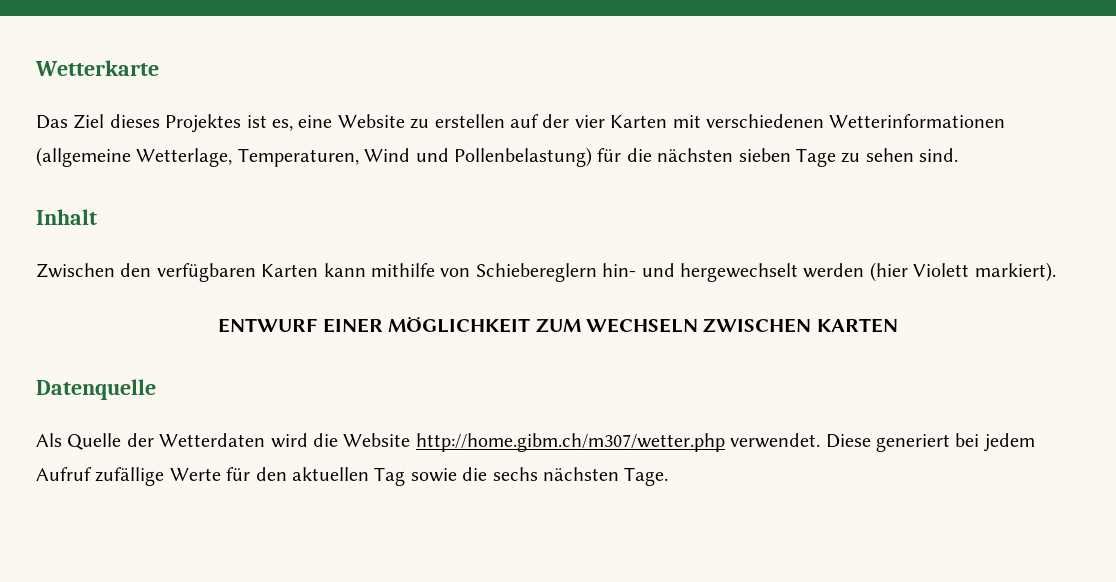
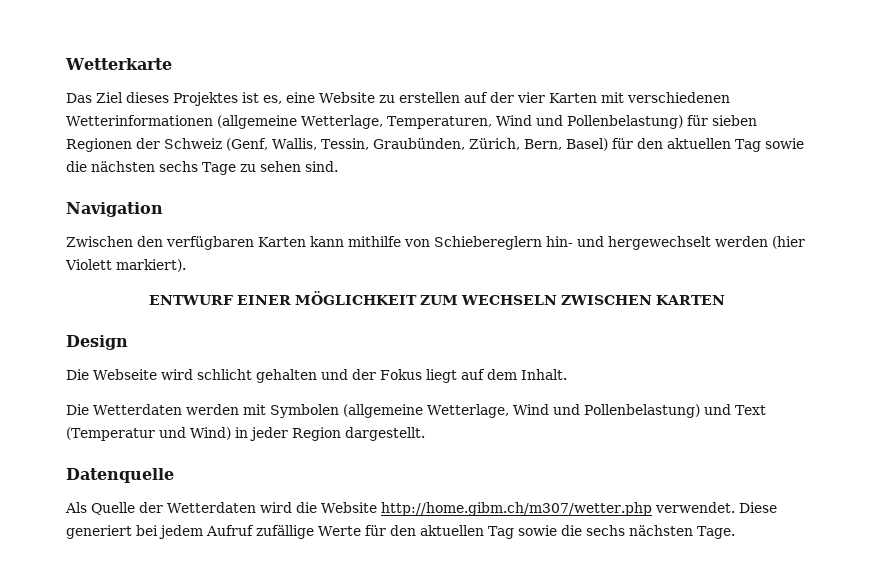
- Das Ziel dieses Projektes ist es, eine Website zu erstellen auf der vier Karten mit verschiedenen Wetterinformationen (allgemeine Wetterlage, Temperaturen, Wind und Pollenbelastung) für die nächsten sieben Tage zu sehen sind.
+ Das Ziel dieses Projektes ist es, eine Website zu erstellen auf der vier Karten mit verschiedenen Wetterinformationen (allgemeine Wetterlage, Temperaturen, Wind und Pollenbelastung) für sieben Regionen der Schweiz (Genf, Wallis, Tessin, Graubünden, Zürich, Bern, Basel) für den aktuellen Tag sowie die nächsten sechs Tage zu sehen sind.
- Inhalt
+ Navigation
+ Design
+ Die Webseite wird schlicht gehalten und der Fokus liegt auf dem Inhalt.
+ Die Wetterdaten werden mit Symbolen (allgemeine Wetterlage, Wind und Pollenbelastung) und Text (Temperatur und Wind) in jeder Region dargestellt.

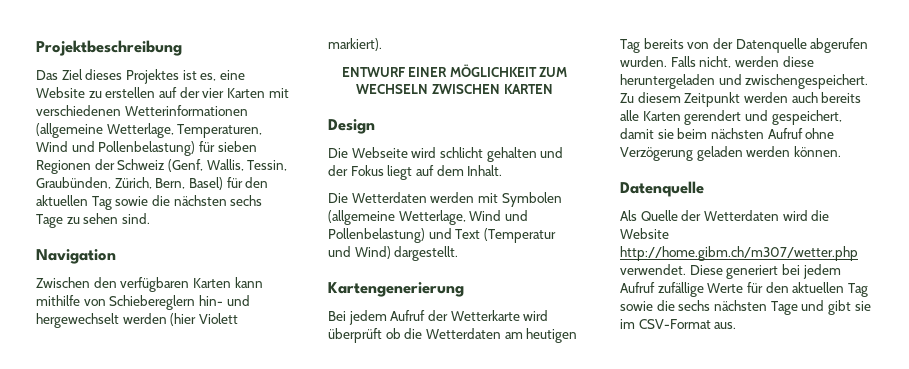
- Wetterkarte
+ Projektbeschreibung
- Die Wetterdaten werden mit Symbolen (allgemeine Wetterlage, Wind und Pollenbelastung) und Text (Temperatur und Wind) in jeder Region dargestellt.
+ Die Wetterdaten werden mit Symbolen (allgemeine Wetterlage, Wind und Pollenbelastung) und Text (Temperatur und Wind) dargestellt.
+ Kartengenerierung
+ Bei jedem Aufruf der Wetterkarte wird überprüft ob die Wetterdaten am heutigen Tag bereits von der Datenquelle abgerufen wurden. Falls nicht, werden diese heruntergeladen und zwischengespeichert. Zu diesem Zeitpunkt werden auch bereits alle Karten gerendert und gespeichert, damit sie beim nächsten Aufruf ohne Verzögerung geladen werden können.
- Diese generiert bei jedem Aufruf zufällige Werte für den aktuellen Tag sowie die sechs nächsten Tage.
+ Diese generiert bei jedem Aufruf zufällige Werte für den aktuellen Tag sowie die sechs nächsten Tage und gibt sie im CSV-Format aus.

